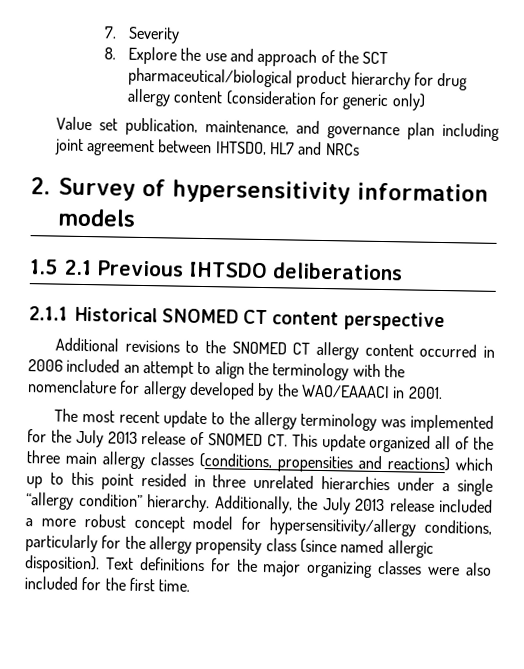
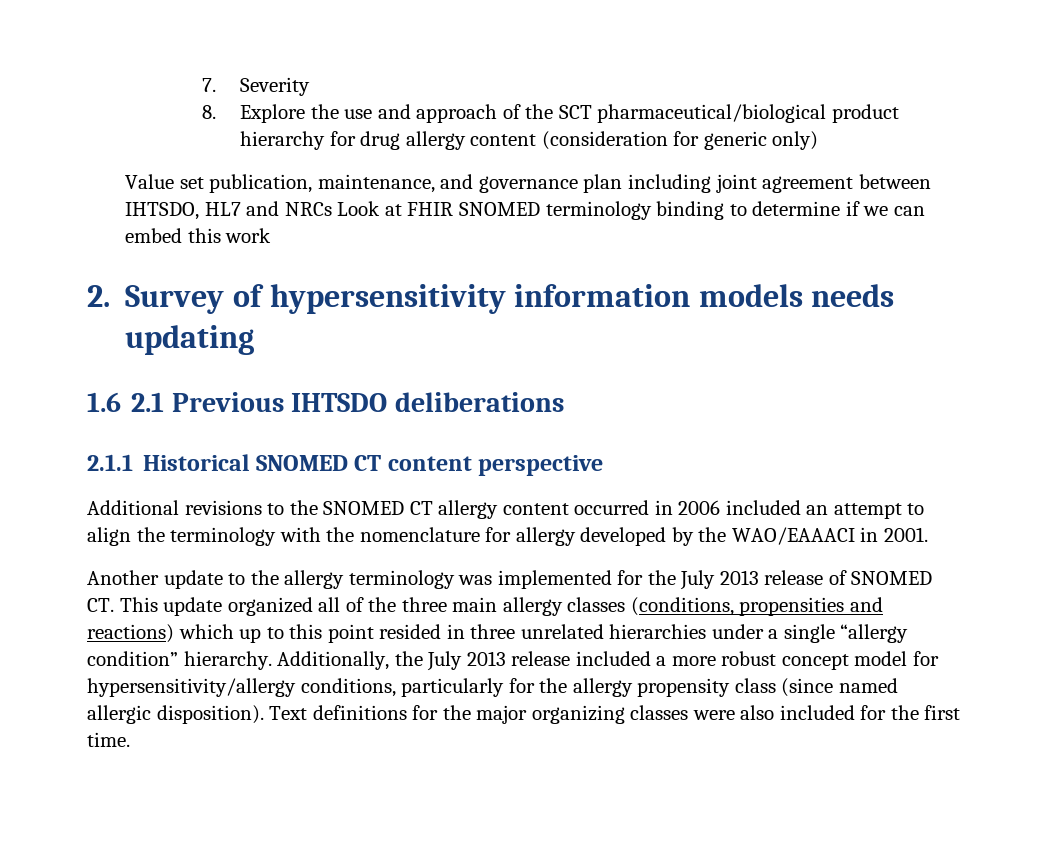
- Value set publication, maintenance, and governance plan including joint agreement between IHTSDO, HL7 and NRCs
+ Value set publication, maintenance, and governance plan including joint agreement between IHTSDO, HL7 and NRCs Look at FHIR SNOMED terminology binding to determine if we can embed this work
- 2. Survey of hypersensitivity information models
- 1.5 2.1 Previous IHTSDO deliberations
+ 2. Survey of hypersensitivity information models needs updating
+ 1.6 2.1 Previous IHTSDO deliberations
- The most recent update to the allergy terminology was implemented for the July 2013 release of SNOMED CT. This update organized all of the three main allergy classes (conditions, propensities and reactions) which up to this point resided in three unrelated hierarchies under a single “allergy condition” hierarchy.
+ Another update to the allergy terminology was implemented for the July 2013 release of SNOMED CT. This update organized all of the three main allergy classes (conditions, propensities and reactions) which up to this point resided in three unrelated hierarchies under a single “allergy condition” hierarchy.

